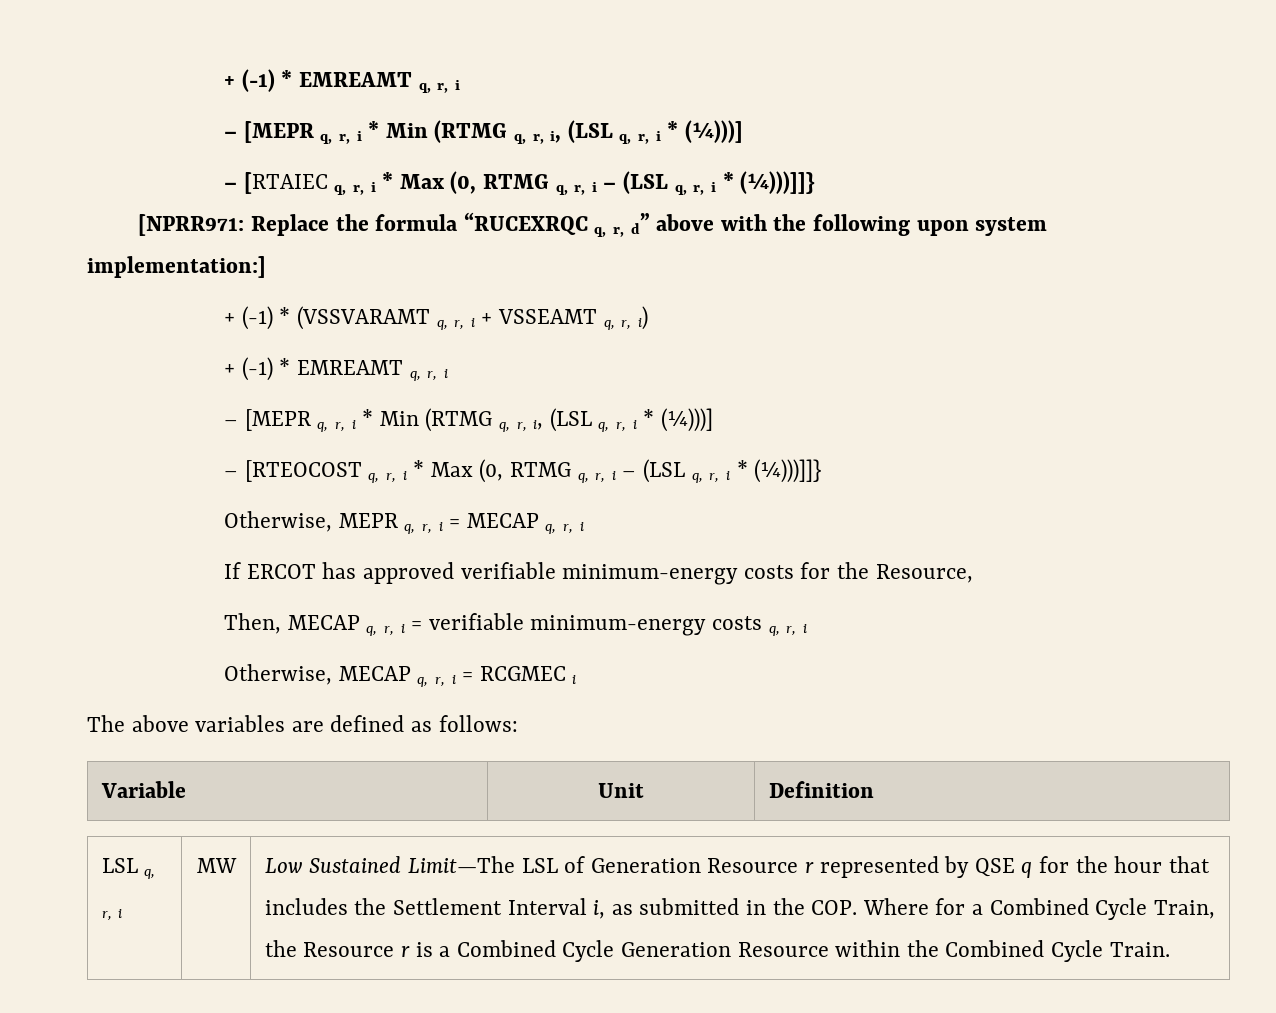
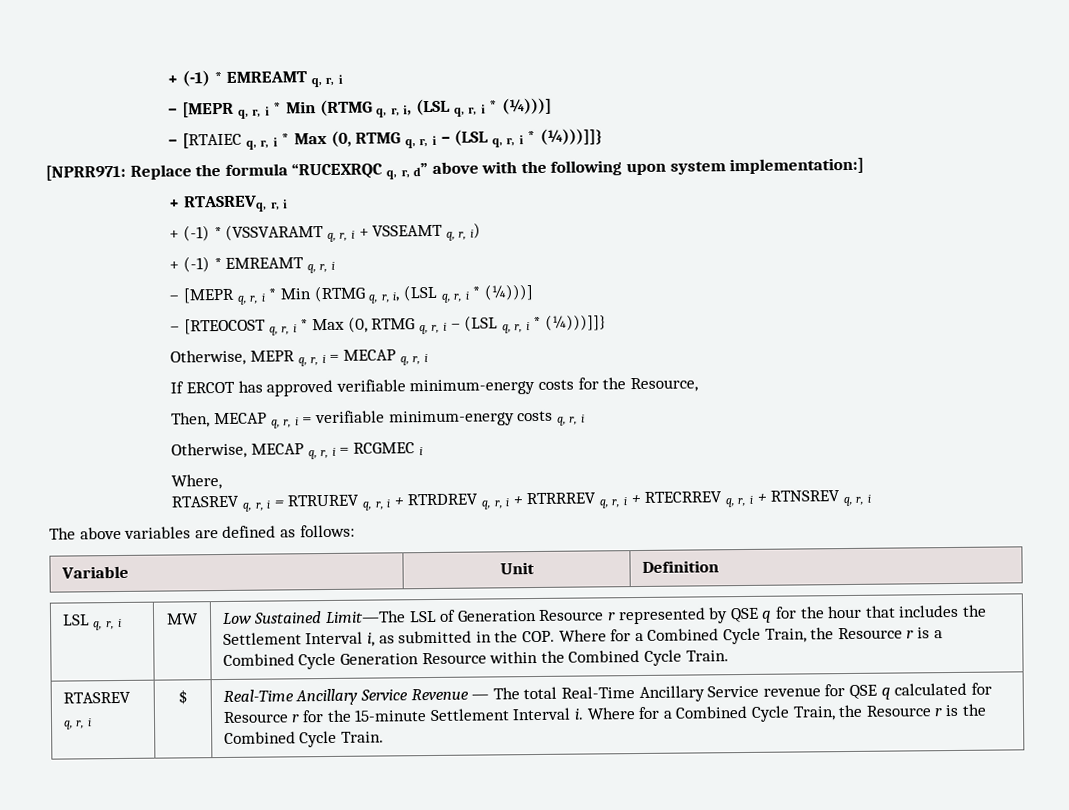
+ + RTASREVq, r, i
+ Where,
+ RTASREV q, r, i = RTRUREV q, r, i + RTRDREV q, r, i + RTRRREV q, r, i + RTECRREV q, r, i + RTNSREV q, r, i
+ RTASREV q, r, i | $ | Real-Time Ancillary Service Revenue — The total Real-Time Ancillary Service revenue for QSE q calculated for Resource r for the 15-minute Settlement Interval i. Where for a Combined Cycle Train, the Resource r is the Combined Cycle Train.

